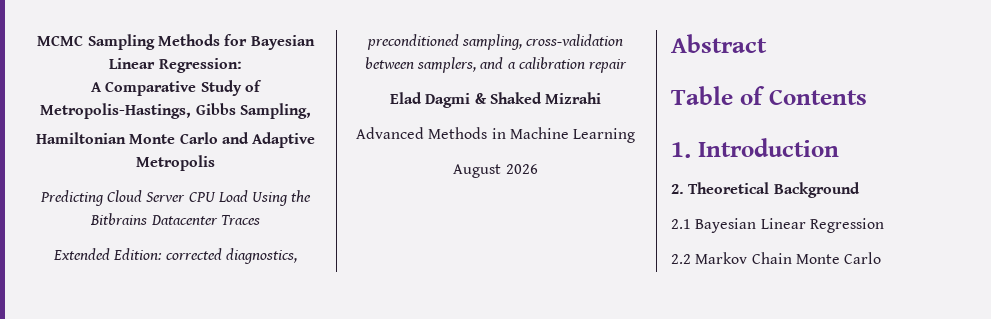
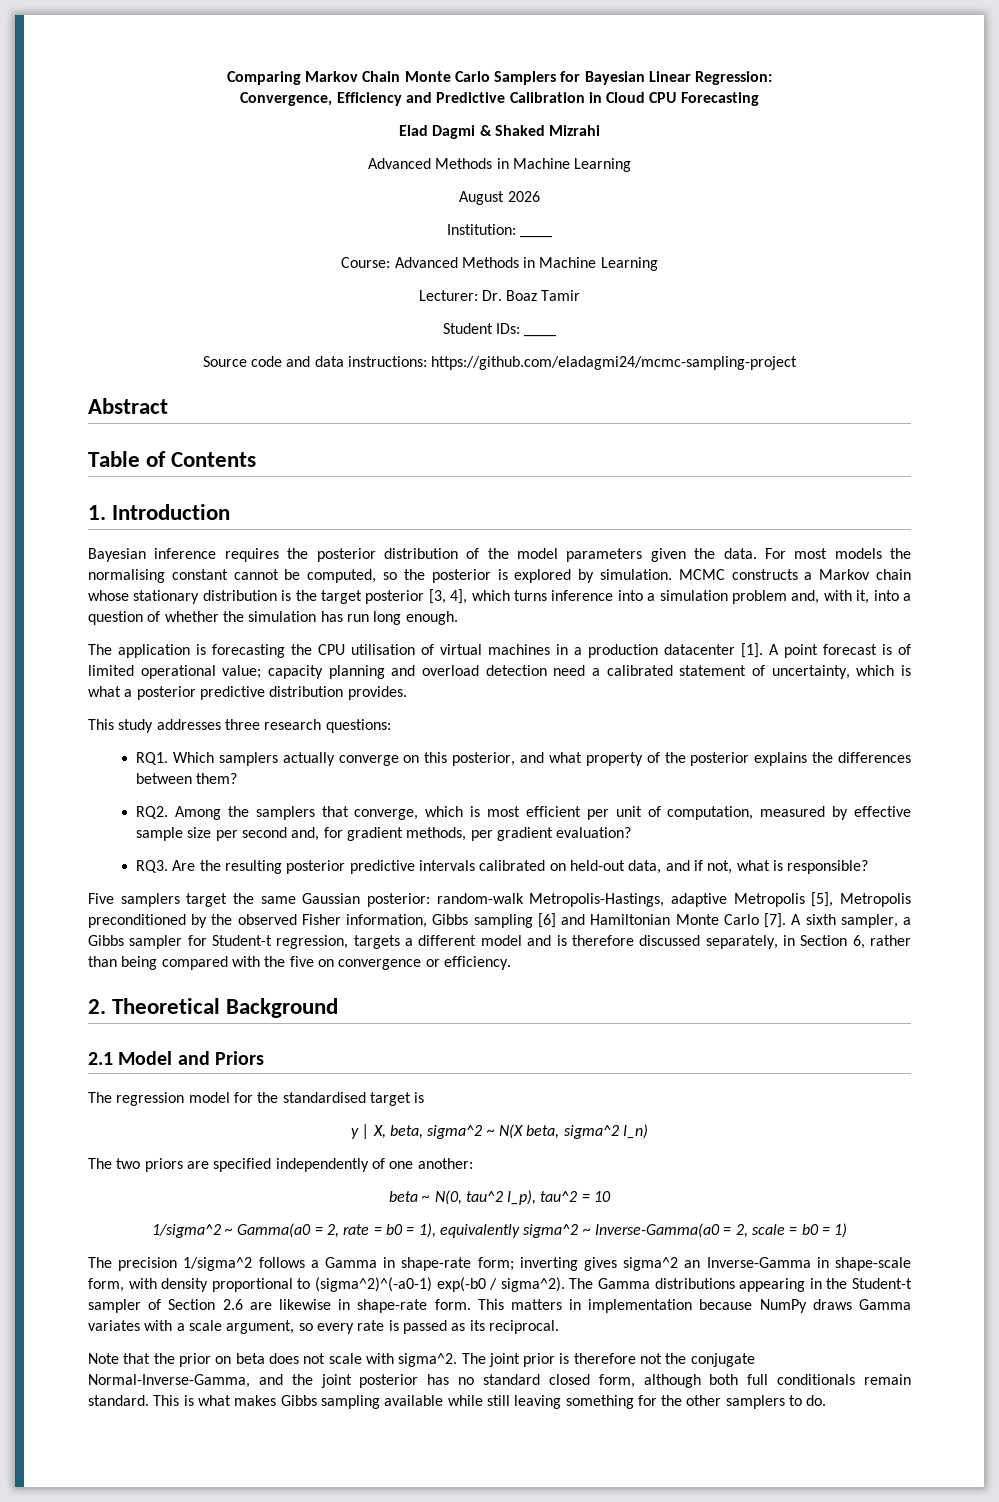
- MCMC Sampling Methods for Bayesian Linear Regression:
- A Comparative Study of Metropolis-Hastings, Gibbs Sampling,
- Hamiltonian Monte Carlo and Adaptive Metropolis
- Predicting Cloud Server CPU Load Using the Bitbrains Datacenter Traces
- Extended Edition: corrected diagnostics, preconditioned sampling, cross-validation between samplers, and a calibration repair
+ Comparing Markov Chain Monte Carlo Samplers for Bayesian Linear Regression:
+ Convergence, Efficiency and Predictive Calibration in Cloud CPU Forecasting
+ Institution: ____
+ Course: Advanced Methods in Machine Learning
+ Lecturer: Dr. Boaz Tamir
+ Student IDs: ____
+ Source code and data instructions: https://github.com/eladagmi24/mcmc-sampling-project
+ Bayesian inference requires the posterior distribution of the model parameters given the data. For most models the normalising constant cannot be computed, so the posterior is explored by simulation. MCMC constructs a Markov chain whose stationary distribution is the target posterior [3, 4], which turns inference into a simulation problem and, with it, into a question of whether the simulation has run long enough.
+ The application is forecasting the CPU utilisation of virtual machines in a production datacenter [1]. A point forecast is of limited operational value; capacity planning and overload detection need a calibrated statement of uncertainty, which is what a posterior predictive distribution provides.
+ This study addresses three research questions:
+ RQ1. Which samplers actually converge on this posterior, and what property of the posterior explains the differences between them?
+ RQ2. Among the samplers that converge, which is most efficient per unit of computation, measured by effective sample size per second and, for gradient methods, per gradient evaluation?
+ RQ3. Are the resulting posterior predictive intervals calibrated on held-out data, and if not, what is responsible?
+ Five samplers target the same Gaussian posterior: random-walk Metropolis-Hastings, adaptive Metropolis [5], Metropolis preconditioned by the observed Fisher information, Gibbs sampling [6] and Hamiltonian Monte Carlo [7]. A sixth sampler, a Gibbs sampler for Student-t regression, targets a different model and is therefore discussed separately, in Section 6, rather than being compared with the five on convergence or efficiency.
  2. Theoretical Background
- 2.1 Bayesian Linear Regression
- 2.2 Markov Chain Monte Carlo
+ 2.1 Model and Priors
+ The regression model for the standardised target is
+ y | X, beta, sigma^2 ~ N(X beta, sigma^2 I_n)
+ The two priors are specified independently of one another:
+ beta ~ N(0, tau^2 I_p), tau^2 = 10
+ 1/sigma^2 ~ Gamma(a0 = 2, rate = b0 = 1), equivalently sigma^2 ~ Inverse-Gamma(a0 = 2, scale = b0 = 1)
+ The precision 1/sigma^2 follows a Gamma in shape-rate form; inverting gives sigma^2 an Inverse-Gamma in shape-scale form, with density proportional to (sigma^2)^(-a0-1) exp(-b0 / sigma^2). The Gamma distributions appearing in the Student-t sampler of Section 2.6 are likewise in shape-rate form. This matters in implementation because NumPy draws Gamma variates with a scale argument, so every rate is passed as its reciprocal.
+ Note that the prior on beta does not scale with sigma^2. The joint prior is therefore not the conjugate Normal-Inverse-Gamma, and the joint posterior has no standard closed form, although both full conditionals remain standard. This is what makes Gibbs sampling available while still leaving something for the other samplers to do.

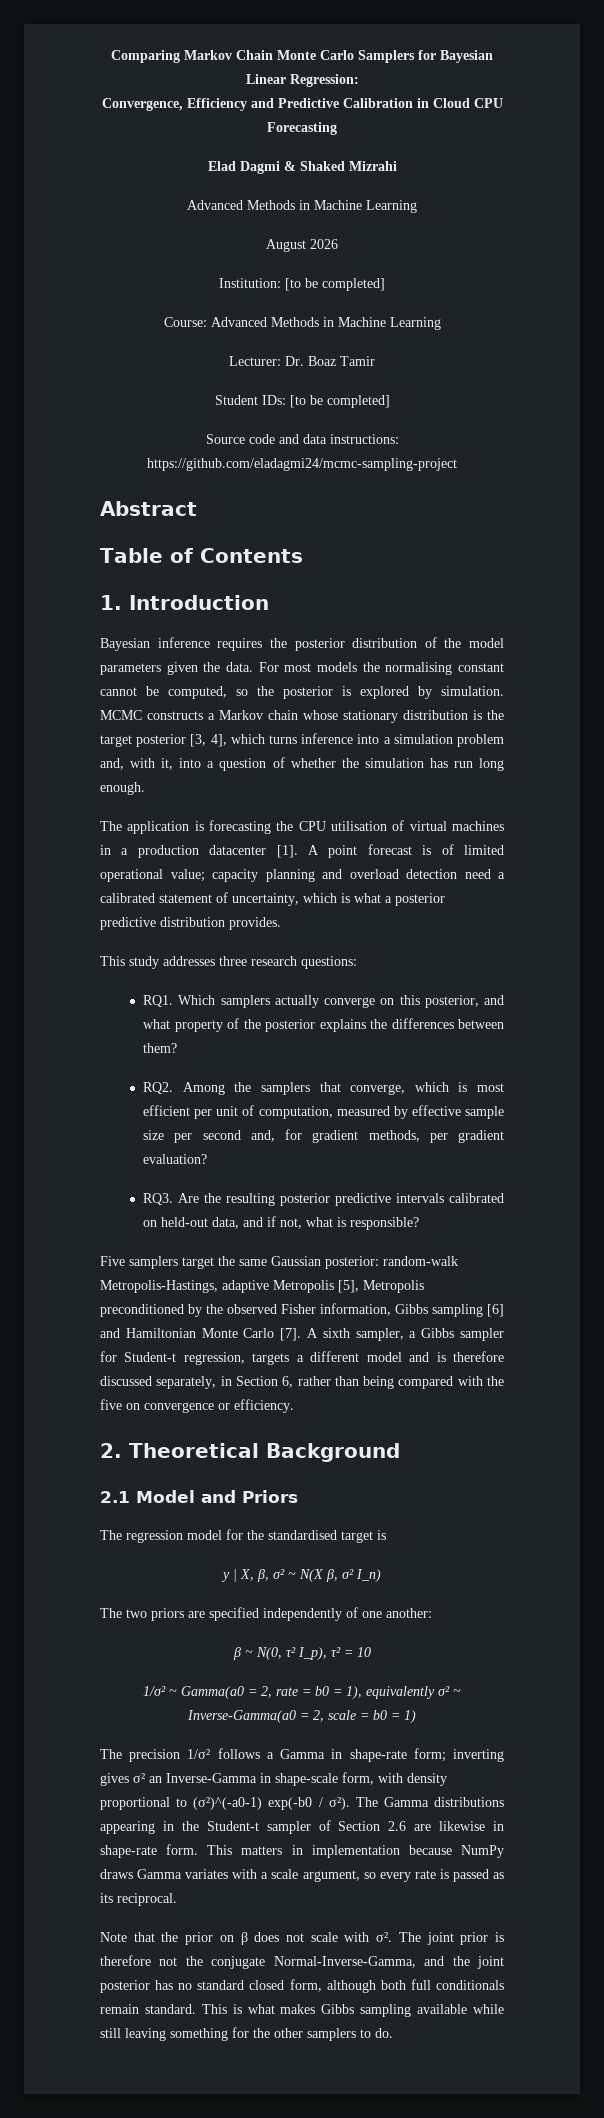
- Institution: ____
+ Institution: [to be completed]
- Student IDs: ____
+ Student IDs: [to be completed]
- y | X, beta, sigma^2 ~ N(X beta, sigma^2 I_n)
+ y | X, β, σ² ~ N(X β, σ² I_n)
- beta ~ N(0, tau^2 I_p), tau^2 = 10
+ β ~ N(0, τ² I_p), τ² = 10
- 1/sigma^2 ~ Gamma(a0 = 2, rate = b0 = 1), equivalently sigma^2 ~ Inverse-Gamma(a0 = 2, scale = b0 = 1)
+ 1/σ² ~ Gamma(a0 = 2, rate = b0 = 1), equivalently σ² ~ Inverse-Gamma(a0 = 2, scale = b0 = 1)
- The precision 1/sigma^2 follows a Gamma in shape-rate form; inverting gives sigma^2 an Inverse-Gamma in shape-scale form, with density proportional to (sigma^2)^(-a0-1) exp(-b0 / sigma^2).
+ The precision 1/σ² follows a Gamma in shape-rate form; inverting gives σ² an Inverse-Gamma in shape-scale form, with density proportional to (σ²)^(-a0-1) exp(-b0 / σ²).
- Note that the prior on beta does not scale with sigma^2.
+ Note that the prior on β does not scale with σ².

